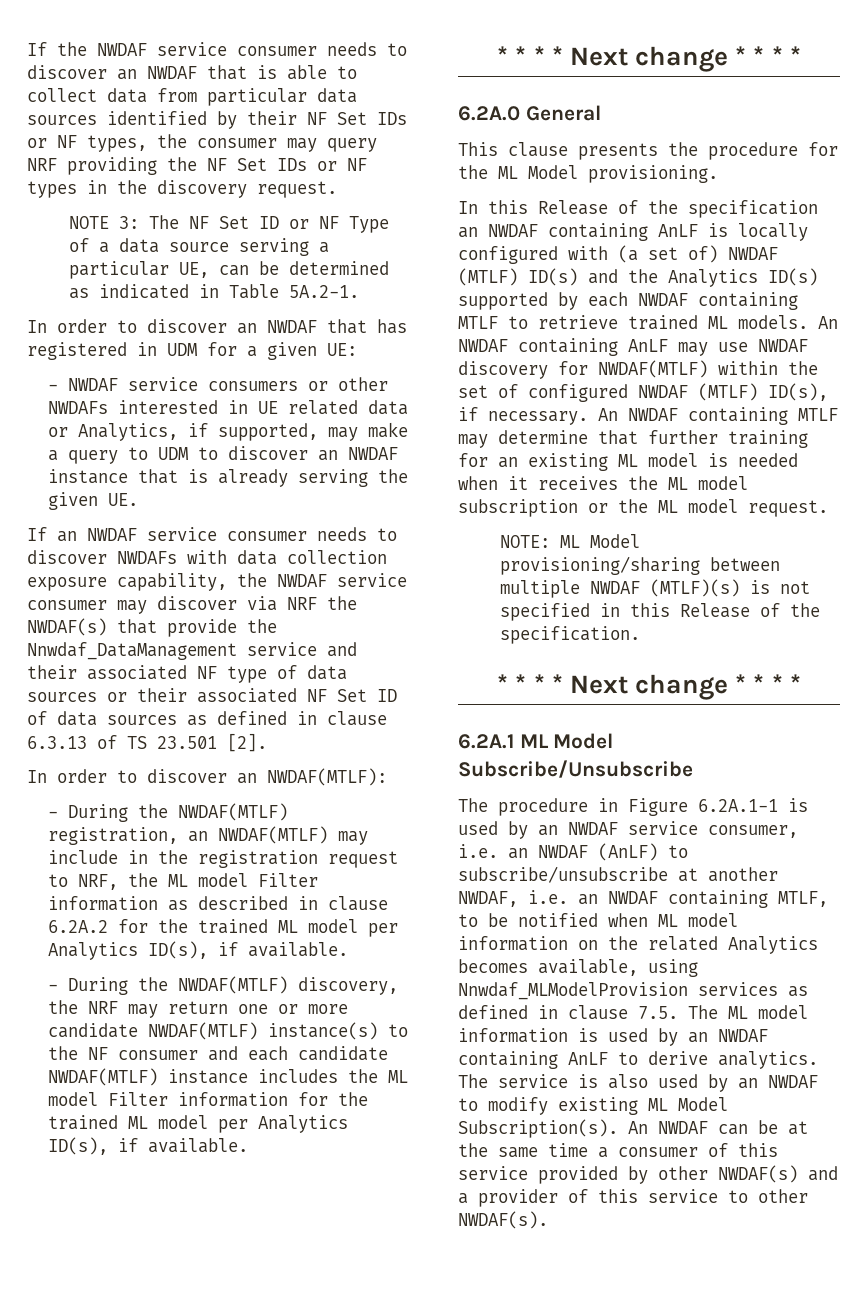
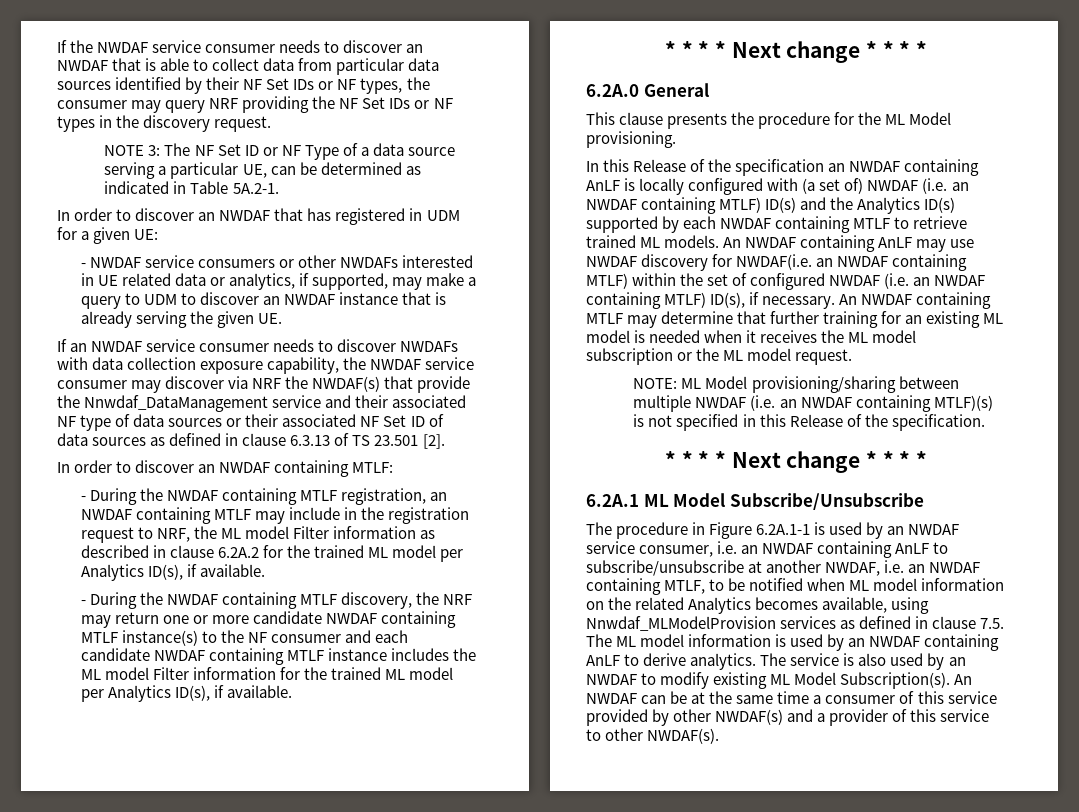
- - NWDAF service consumers or other NWDAFs interested in UE related data or Analytics, if supported, may make a query to UDM to discover an NWDAF instance that is already serving the given UE.
+ - NWDAF service consumers or other NWDAFs interested in UE related data or analytics, if supported, may make a query to UDM to discover an NWDAF instance that is already serving the given UE.
- In order to discover an NWDAF(MTLF):
- - During the NWDAF(MTLF) registration, an NWDAF(MTLF) may include in the registration request to NRF, the ML model Filter information as described in clause 6.2A.2 for the trained ML model per Analytics ID(s), if available.
+ In order to discover an NWDAF containing MTLF:
+ - During the NWDAF containing MTLF registration, an NWDAF containing MTLF may include in the registration request to NRF, the ML model Filter information as described in clause 6.2A.2 for the trained ML model per Analytics ID(s), if available.
- - During the NWDAF(MTLF) discovery, the NRF may return one or more candidate NWDAF(MTLF) instance(s) to the NF consumer and each candidate NWDAF(MTLF) instance includes the ML model Filter information for the trained ML model per Analytics ID(s), if available.
+ - During the NWDAF containing MTLF discovery, the NRF may return one or more candidate NWDAF containing MTLF instance(s) to the NF consumer and each candidate NWDAF containing MTLF instance includes the ML model Filter information for the trained ML model per Analytics ID(s), if available.
- In this Release of the specification an NWDAF containing AnLF is locally configured with (a set of) NWDAF (MTLF) ID(s) and the Analytics ID(s) supported by each NWDAF containing MTLF to retrieve trained ML models.
+ In this Release of the specification an NWDAF containing AnLF is locally configured with (a set of) NWDAF (i.e. an NWDAF containing MTLF) ID(s) and the Analytics ID(s) supported by each NWDAF containing MTLF to retrieve trained ML models.
- An NWDAF containing AnLF may use NWDAF discovery for NWDAF(MTLF) within the set of configured NWDAF (MTLF) ID(s), if necessary.
+ An NWDAF containing AnLF may use NWDAF discovery for NWDAF(i.e. an NWDAF containing MTLF) within the set of configured NWDAF (i.e. an NWDAF containing MTLF) ID(s), if necessary.
- NOTE: ML Model provisioning/sharing between multiple NWDAF (MTLF)(s) is not specified in this Release of the specification.
+ NOTE: ML Model provisioning/sharing between multiple NWDAF (i.e. an NWDAF containing MTLF)(s) is not specified in this Release of the specification.
- The procedure in Figure 6.2A.1-1 is used by an NWDAF service consumer, i.e. an NWDAF (AnLF) to subscribe/unsubscribe at another NWDAF, i.e. an NWDAF containing MTLF, to be notified when ML model information on the related Analytics becomes available, using Nnwdaf_MLModelProvision services as defined in clause 7.5. The ML model information is used by an NWDAF containing AnLF to derive analytics.
+ The procedure in Figure 6.2A.1-1 is used by an NWDAF service consumer, i.e. an NWDAF containing AnLF to subscribe/unsubscribe at another NWDAF, i.e. an NWDAF containing MTLF, to be notified when ML model information on the related Analytics becomes available, using Nnwdaf_MLModelProvision services as defined in clause 7.5. The ML model information is used by an NWDAF containing AnLF to derive analytics.

